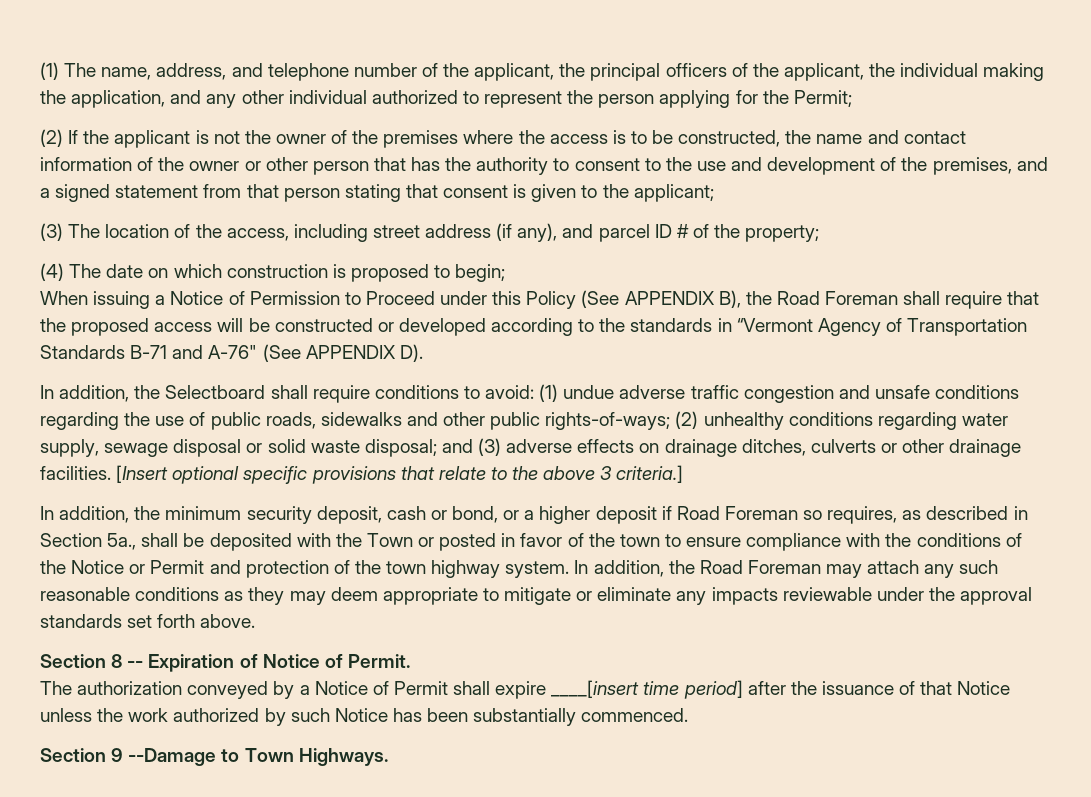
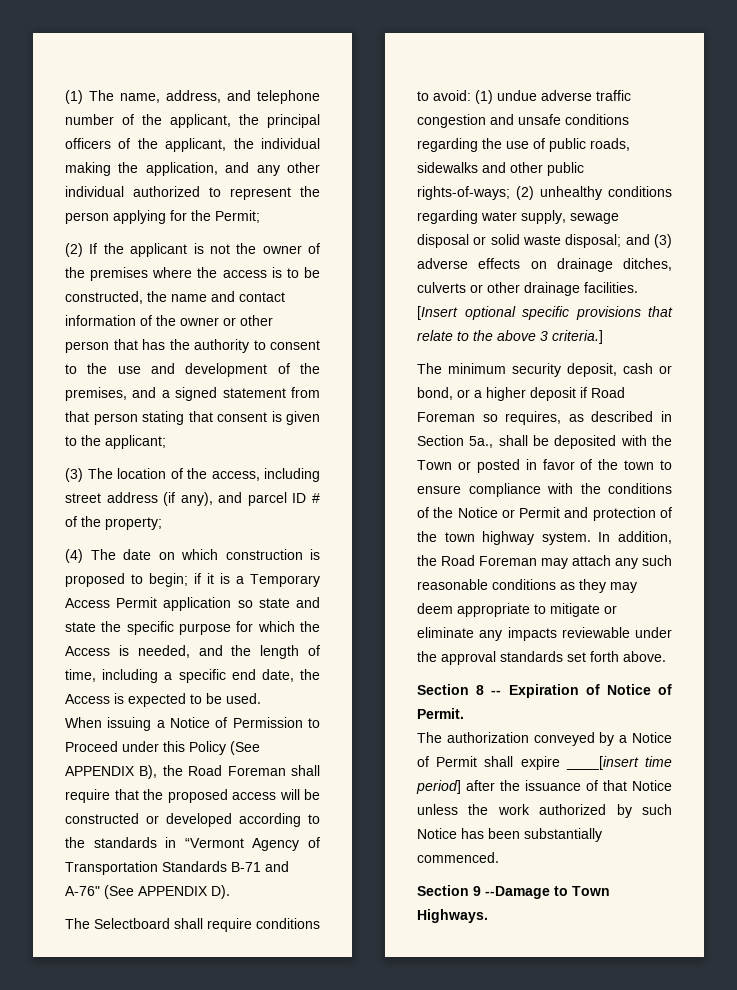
- (4) The date on which construction is proposed to begin;
+ (4) The date on which construction is proposed to begin; if it is a Temporary Access Permit application so state and state the specific purpose for which the Access is needed, and the length of time, including a specific end date, the Access is expected to be used.
- In addition, the Selectboard shall require conditions to avoid: (1) undue adverse traffic congestion and unsafe conditions regarding the use of public roads, sidewalks and other public rights-of-ways; (2) unhealthy conditions regarding water supply, sewage disposal or solid waste disposal; and (3) adverse effects on drainage ditches, culverts or other drainage facilities.
+ The Selectboard shall require conditions to avoid: (1) undue adverse traffic congestion and unsafe conditions regarding the use of public roads, sidewalks and other public rights-of-ways; (2) unhealthy conditions regarding water supply, sewage disposal or solid waste disposal; and (3) adverse effects on drainage ditches, culverts or other drainage facilities.
- In addition, the minimum security deposit, cash or bond, or a higher deposit if Road Foreman so requires, as described in Section 5a., shall be deposited with the Town or posted in favor of the town to ensure compliance with the conditions of the Notice or Permit and protection of the town highway system.
+ The minimum security deposit, cash or bond, or a higher deposit if Road Foreman so requires, as described in Section 5a., shall be deposited with the Town or posted in favor of the town to ensure compliance with the conditions of the Notice or Permit and protection of the town highway system.

